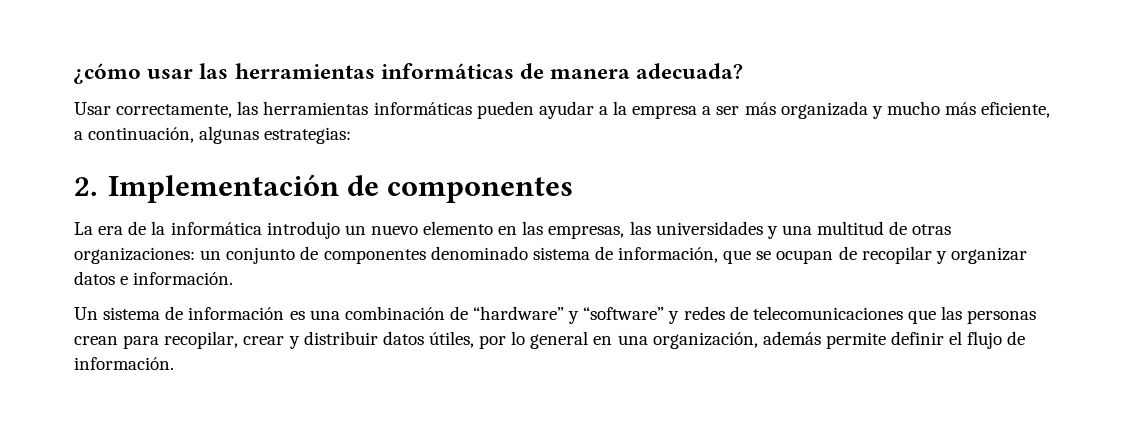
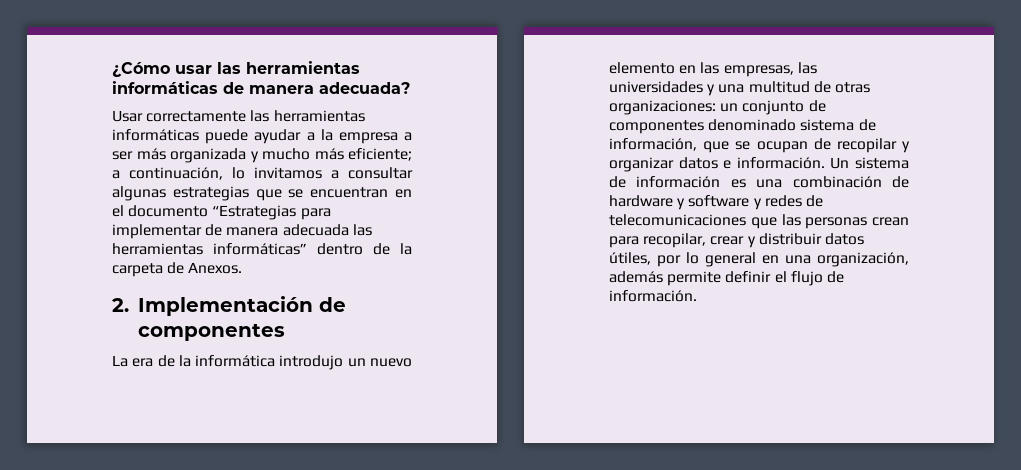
- ¿cómo usar las herramientas informáticas de manera adecuada?
+ ¿Cómo usar las herramientas informáticas de manera adecuada?
- Usar correctamente, las herramientas informáticas pueden ayudar a la empresa a ser más organizada y mucho más eficiente, a continuación, algunas estrategias:
+ Usar correctamente las herramientas informáticas puede ayudar a la empresa a ser más organizada y mucho más eficiente; a continuación, lo invitamos a consultar algunas estrategias que se encuentran en el documento “Estrategias para implementar de manera adecuada las herramientas informáticas” dentro de la carpeta de Anexos.
- un conjunto de componentes denominado sistema de información, que se ocupan de recopilar y organizar datos e información.
- Un sistema de información es una combinación de “hardware” y “software” y redes de telecomunicaciones que las personas crean para recopilar, crear y distribuir datos útiles, por lo general en una organización, además permite definir el flujo de información.
+ un conjunto de componentes denominado sistema de información, que se ocupan de recopilar y organizar datos e información. Un sistema de información es una combinación de hardware y software y redes de telecomunicaciones que las personas crean para recopilar, crear y distribuir datos útiles, por lo general en una organización, además permite definir el flujo de información.

